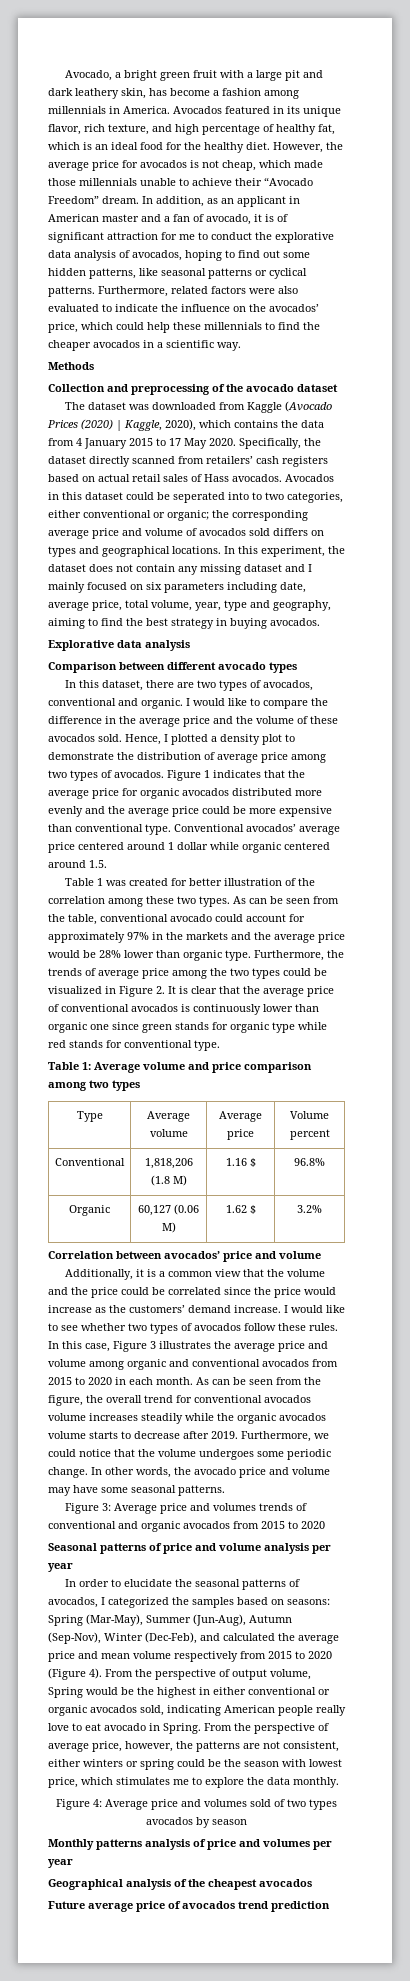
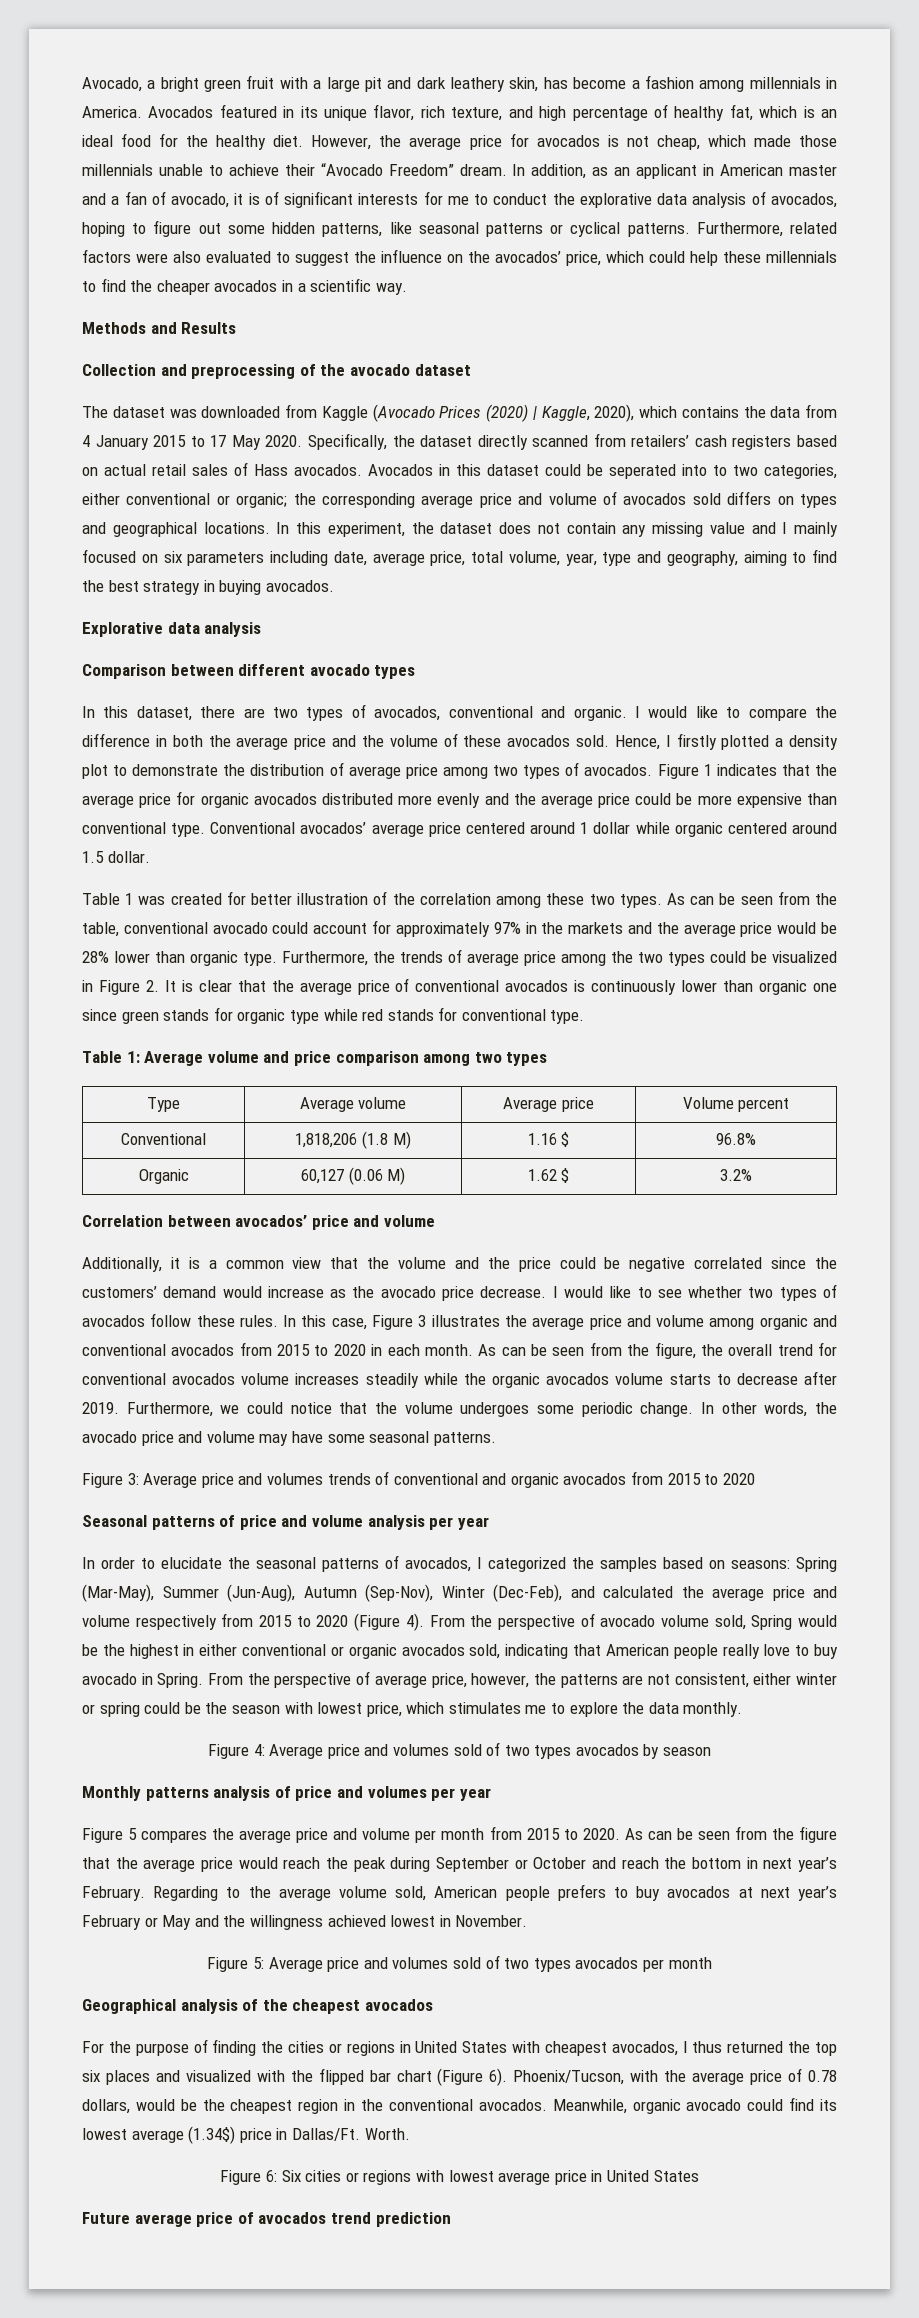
- In addition, as an applicant in American master and a fan of avocado, it is of significant attraction for me to conduct the explorative data analysis of avocados, hoping to find out some hidden patterns, like seasonal patterns or cyclical patterns.
+ In addition, as an applicant in American master and a fan of avocado, it is of significant interests for me to conduct the explorative data analysis of avocados, hoping to figure out some hidden patterns, like seasonal patterns or cyclical patterns.
- Furthermore, related factors were also evaluated to indicate the influence on the avocados’ price, which could help these millennials to find the cheaper avocados in a scientific way.
+ Furthermore, related factors were also evaluated to suggest the influence on the avocados’ price, which could help these millennials to find the cheaper avocados in a scientific way.
- Methods
+ Methods and Results
- In this experiment, the dataset does not contain any missing dataset and I mainly focused on six parameters including date, average price, total volume, year, type and geography, aiming to find the best strategy in buying avocados.
+ In this experiment, the dataset does not contain any missing value and I mainly focused on six parameters including date, average price, total volume, year, type and geography, aiming to find the best strategy in buying avocados.
- I would like to compare the difference in the average price and the volume of these avocados sold.
+ I would like to compare the difference in both the average price and the volume of these avocados sold.
- Hence, I plotted a density plot to demonstrate the distribution of average price among two types of avocados.
+ Hence, I firstly plotted a density plot to demonstrate the distribution of average price among two types of avocados.
- Conventional avocados’ average price centered around 1 dollar while organic centered around 1.5.
+ Conventional avocados’ average price centered around 1 dollar while organic centered around 1.5 dollar.
- Additionally, it is a common view that the volume and the price could be correlated since the price would increase as the customers’ demand increase.
+ Additionally, it is a common view that the volume and the price could be negative correlated since the customers’ demand would increase as the avocado price decrease.
- In order to elucidate the seasonal patterns of avocados, I categorized the samples based on seasons: Spring (Mar-May), Summer (Jun-Aug), Autumn (Sep-Nov), Winter (Dec-Feb), and calculated the average price and mean volume respectively from 2015 to 2020 (Figure 4).
+ In order to elucidate the seasonal patterns of avocados, I categorized the samples based on seasons: Spring (Mar-May), Summer (Jun-Aug), Autumn (Sep-Nov), Winter (Dec-Feb), and calculated the average price and volume respectively from 2015 to 2020 (Figure 4).
- From the perspective of output volume, Spring would be the highest in either conventional or organic avocados sold, indicating American people really love to eat avocado in Spring.
+ From the perspective of avocado volume sold, Spring would be the highest in either conventional or organic avocados sold, indicating that American people really love to buy avocado in Spring.
- From the perspective of average price, however, the patterns are not consistent, either winters or spring could be the season with lowest price, which stimulates me to explore the data monthly.
+ From the perspective of average price, however, the patterns are not consistent, either winter or spring could be the season with lowest price, which stimulates me to explore the data monthly.
+ Figure 5 compares the average price and volume per month from 2015 to 2020. As can be seen from the figure that the average price would reach the peak during September or October and reach the bottom in next year’s February. Regarding to the average volume sold, American people prefers to buy avocados at next year’s February or May and the willingness achieved lowest in November.
+ Figure 5: Average price and volumes sold of two types avocados per month
+ For the purpose of finding the cities or regions in United States with cheapest avocados, I thus returned the top six places and visualized with the flipped bar chart (Figure 6). Phoenix/Tucson, with the average price of 0.78 dollars, would be the cheapest region in the conventional avocados. Meanwhile, organic avocado could find its lowest average (1.34$) price in Dallas/Ft. Worth.
+ Figure 6: Six cities or regions with lowest average price in United States

